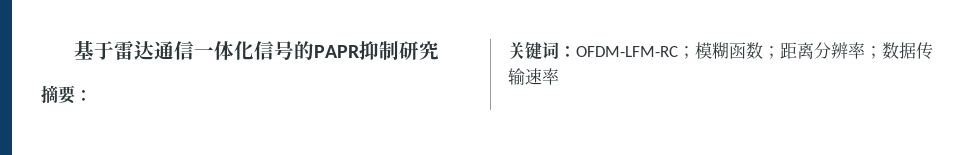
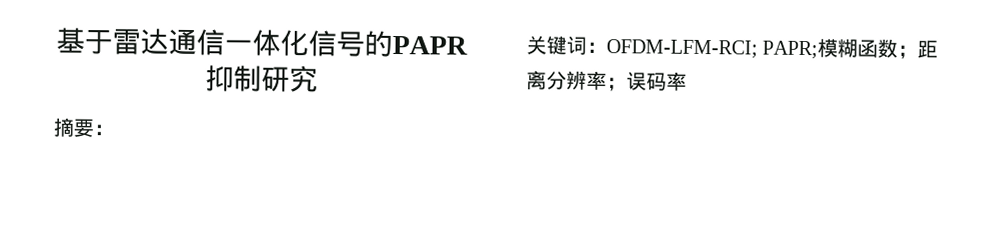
- 关键词：OFDM-LFM-RC；模糊函数；距离分辨率；数据传输速率
+ 关键词：OFDM-LFM-RCI; PAPR;模糊函数；距离分辨率；误码率

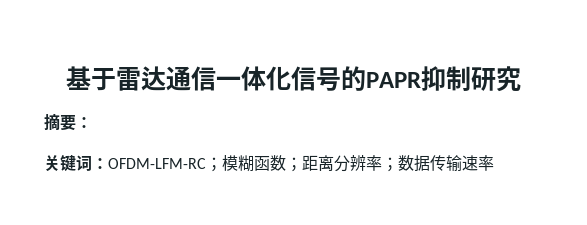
- 关键词：OFDM-LFM-RCI; PAPR;模糊函数；距离分辨率；误码率
+ 关键词：OFDM-LFM-RC；模糊函数；距离分辨率；数据传输速率

